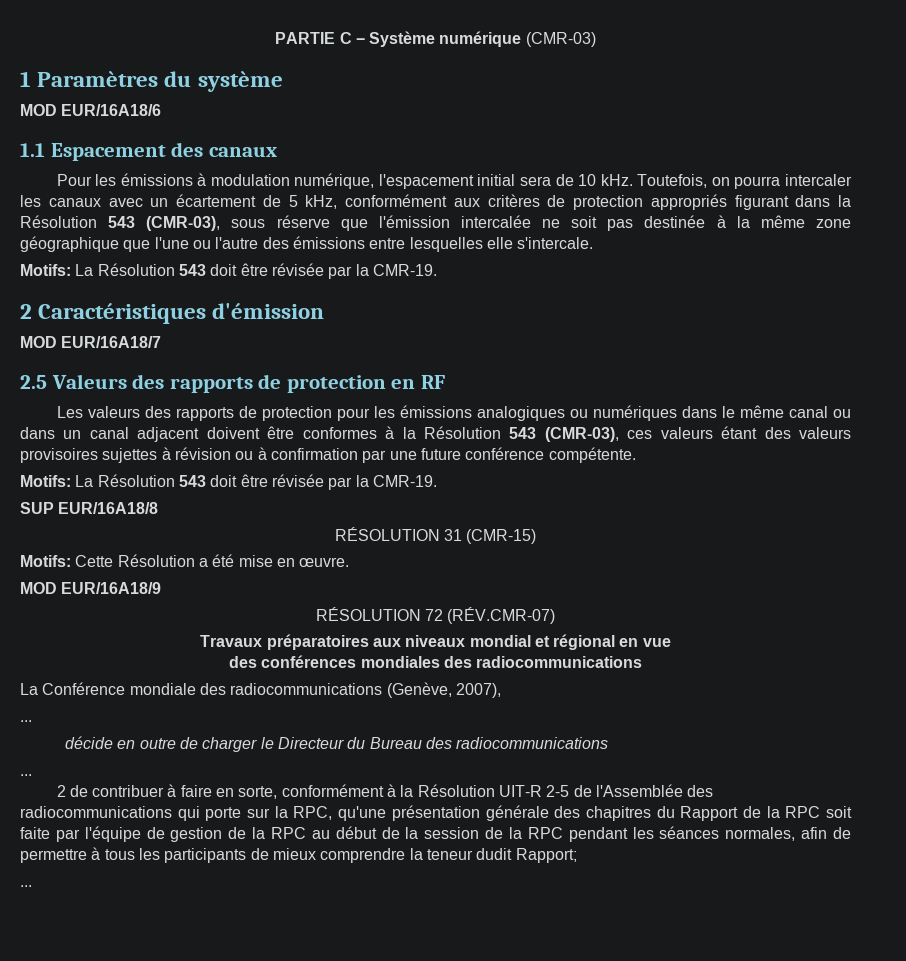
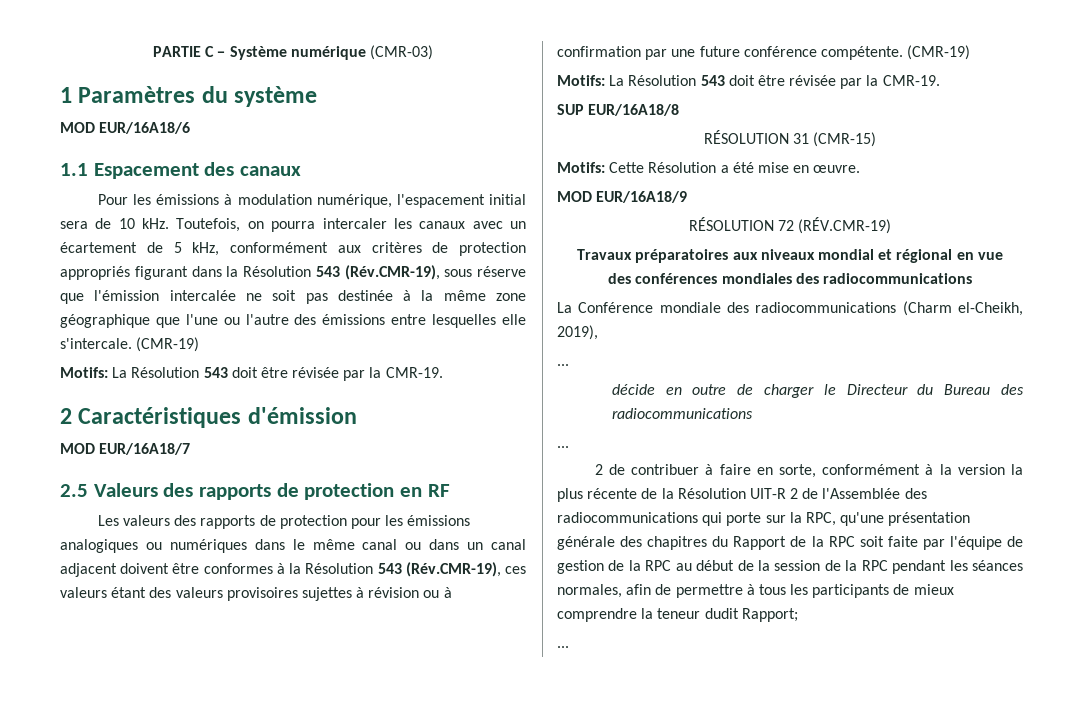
- Toutefois, on pourra intercaler les canaux avec un écartement de 5 kHz, conformément aux critères de protection appropriés figurant dans la Résolution 543 (CMR-03), sous réserve que l'émission intercalée ne soit pas destinée à la même zone géographique que l'une ou l'autre des émissions entre lesquelles elle s'intercale.
+ Toutefois, on pourra intercaler les canaux avec un écartement de 5 kHz, conformément aux critères de protection appropriés figurant dans la Résolution 543 (Rév.CMR-19), sous réserve que l'émission intercalée ne soit pas destinée à la même zone géographique que l'une ou l'autre des émissions entre lesquelles elle s'intercale. (CMR-19)
- Les valeurs des rapports de protection pour les émissions analogiques ou numériques dans le même canal ou dans un canal adjacent doivent être conformes à la Résolution 543 (CMR-03), ces valeurs étant des valeurs provisoires sujettes à révision ou à confirmation par une future conférence compétente.
+ Les valeurs des rapports de protection pour les émissions analogiques ou numériques dans le même canal ou dans un canal adjacent doivent être conformes à la Résolution 543 (Rév.CMR-19), ces valeurs étant des valeurs provisoires sujettes à révision ou à confirmation par une future conférence compétente. (CMR-19)
- RÉSOLUTION 72 (RÉV.CMR-07)
+ RÉSOLUTION 72 (RÉV.CMR-19)
- La Conférence mondiale des radiocommunications (Genève, 2007),
+ La Conférence mondiale des radiocommunications (Charm el-Cheikh, 2019),
- 2 de contribuer à faire en sorte, conformément à la Résolution UIT-R 2-5 de l'Assemblée des radiocommunications qui porte sur la RPC, qu'une présentation générale des chapitres du Rapport de la RPC soit faite par l'équipe de gestion de la RPC au début de la session de la RPC pendant les séances normales, afin de permettre à tous les participants de mieux comprendre la teneur dudit Rapport;
+ 2 de contribuer à faire en sorte, conformément à la version la plus récente de la Résolution UIT-R 2 de l'Assemblée des radiocommunications qui porte sur la RPC, qu'une présentation générale des chapitres du Rapport de la RPC soit faite par l'équipe de gestion de la RPC au début de la session de la RPC pendant les séances normales, afin de permettre à tous les participants de mieux comprendre la teneur dudit Rapport;

